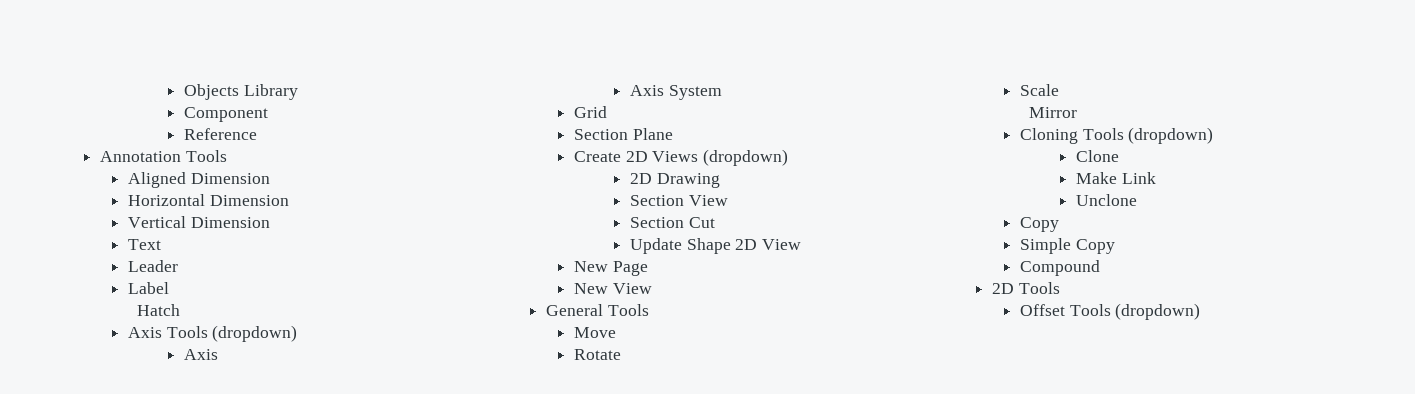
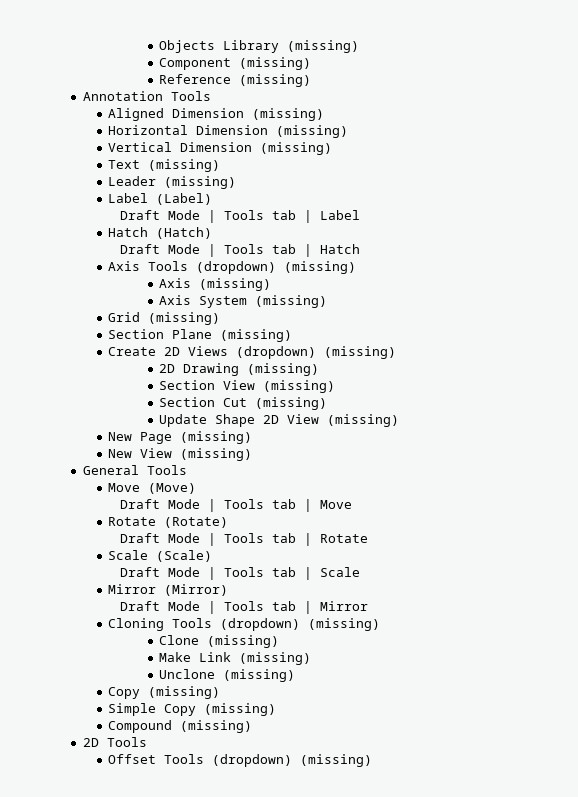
- Objects Library
+ Objects Library (missing)
- Component
+ Component (missing)
- Reference
+ Reference (missing)
- Aligned Dimension
+ Aligned Dimension (missing)
- Horizontal Dimension
+ Horizontal Dimension (missing)
- Vertical Dimension
+ Vertical Dimension (missing)
- Text
+ Text (missing)
- Leader
- Label
- Hatch
+ Leader (missing)
+ Label (Label)
+ Draft Mode | Tools tab | Label
+ Hatch (Hatch)
+ Draft Mode | Tools tab | Hatch
- Axis Tools (dropdown)
- Axis
+ Axis Tools (dropdown) (missing)
+ Axis (missing)
- Axis System
+ Axis System (missing)
- Grid
+ Grid (missing)
- Section Plane
+ Section Plane (missing)
- Create 2D Views (dropdown)
+ Create 2D Views (dropdown) (missing)
- 2D Drawing
+ 2D Drawing (missing)
- Section View
+ Section View (missing)
- Section Cut
+ Section Cut (missing)
- Update Shape 2D View
+ Update Shape 2D View (missing)
- New Page
+ New Page (missing)
- New View
+ New View (missing)
- Move
- Rotate
- Scale
- Mirror
+ Move (Move)
+ Draft Mode | Tools tab | Move
+ Rotate (Rotate)
+ Draft Mode | Tools tab | Rotate
+ Scale (Scale)
+ Draft Mode | Tools tab | Scale
+ Mirror (Mirror)
+ Draft Mode | Tools tab | Mirror
- Cloning Tools (dropdown)
+ Cloning Tools (dropdown) (missing)
- Clone
+ Clone (missing)
- Make Link
+ Make Link (missing)
- Unclone
- Copy
+ Unclone (missing)
+ Copy (missing)
- Simple Copy
+ Simple Copy (missing)
- Compound
+ Compound (missing)
- Offset Tools (dropdown)
+ Offset Tools (dropdown) (missing)

